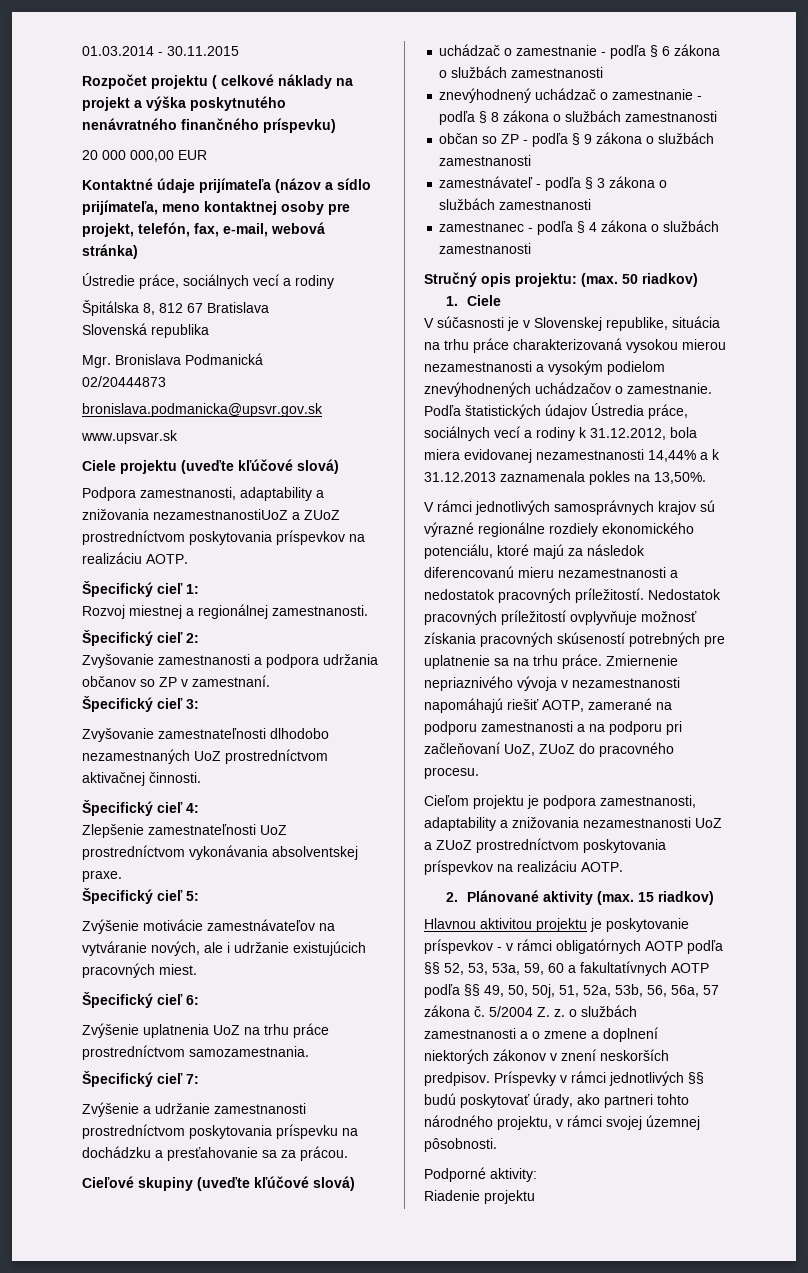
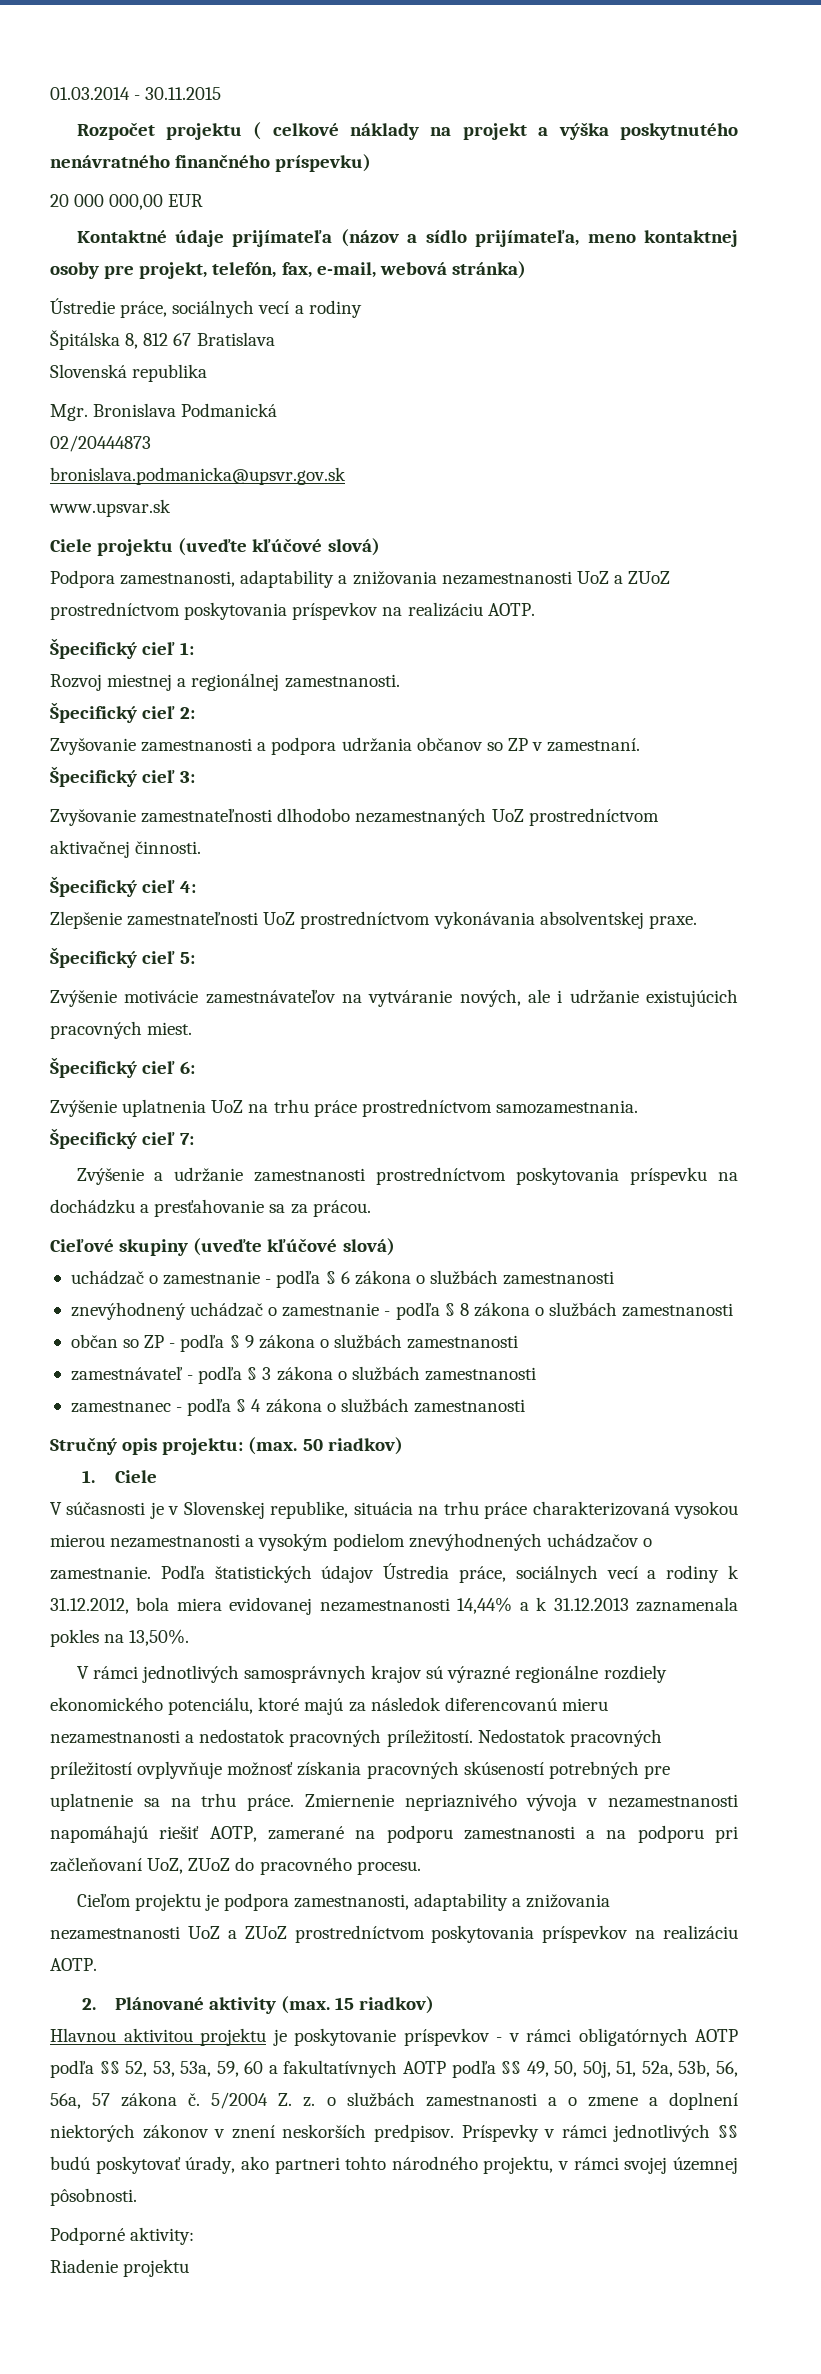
- Podpora zamestnanosti, adaptability a znižovania nezamestnanostiUoZ a ZUoZ prostredníctvom poskytovania príspevkov na realizáciu AOTP.
+ Podpora zamestnanosti, adaptability a znižovania nezamestnanosti UoZ a ZUoZ prostredníctvom poskytovania príspevkov na realizáciu AOTP.

